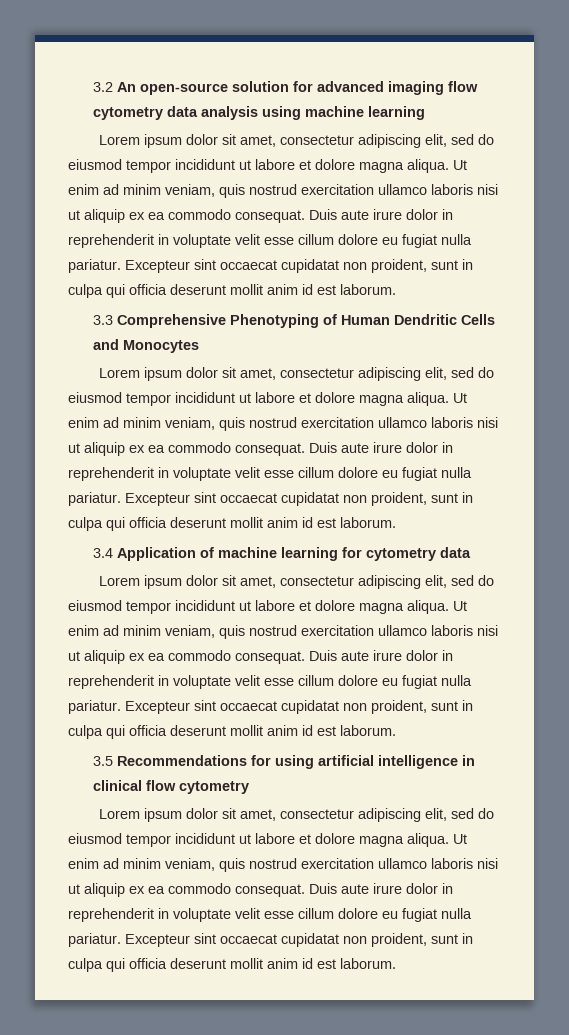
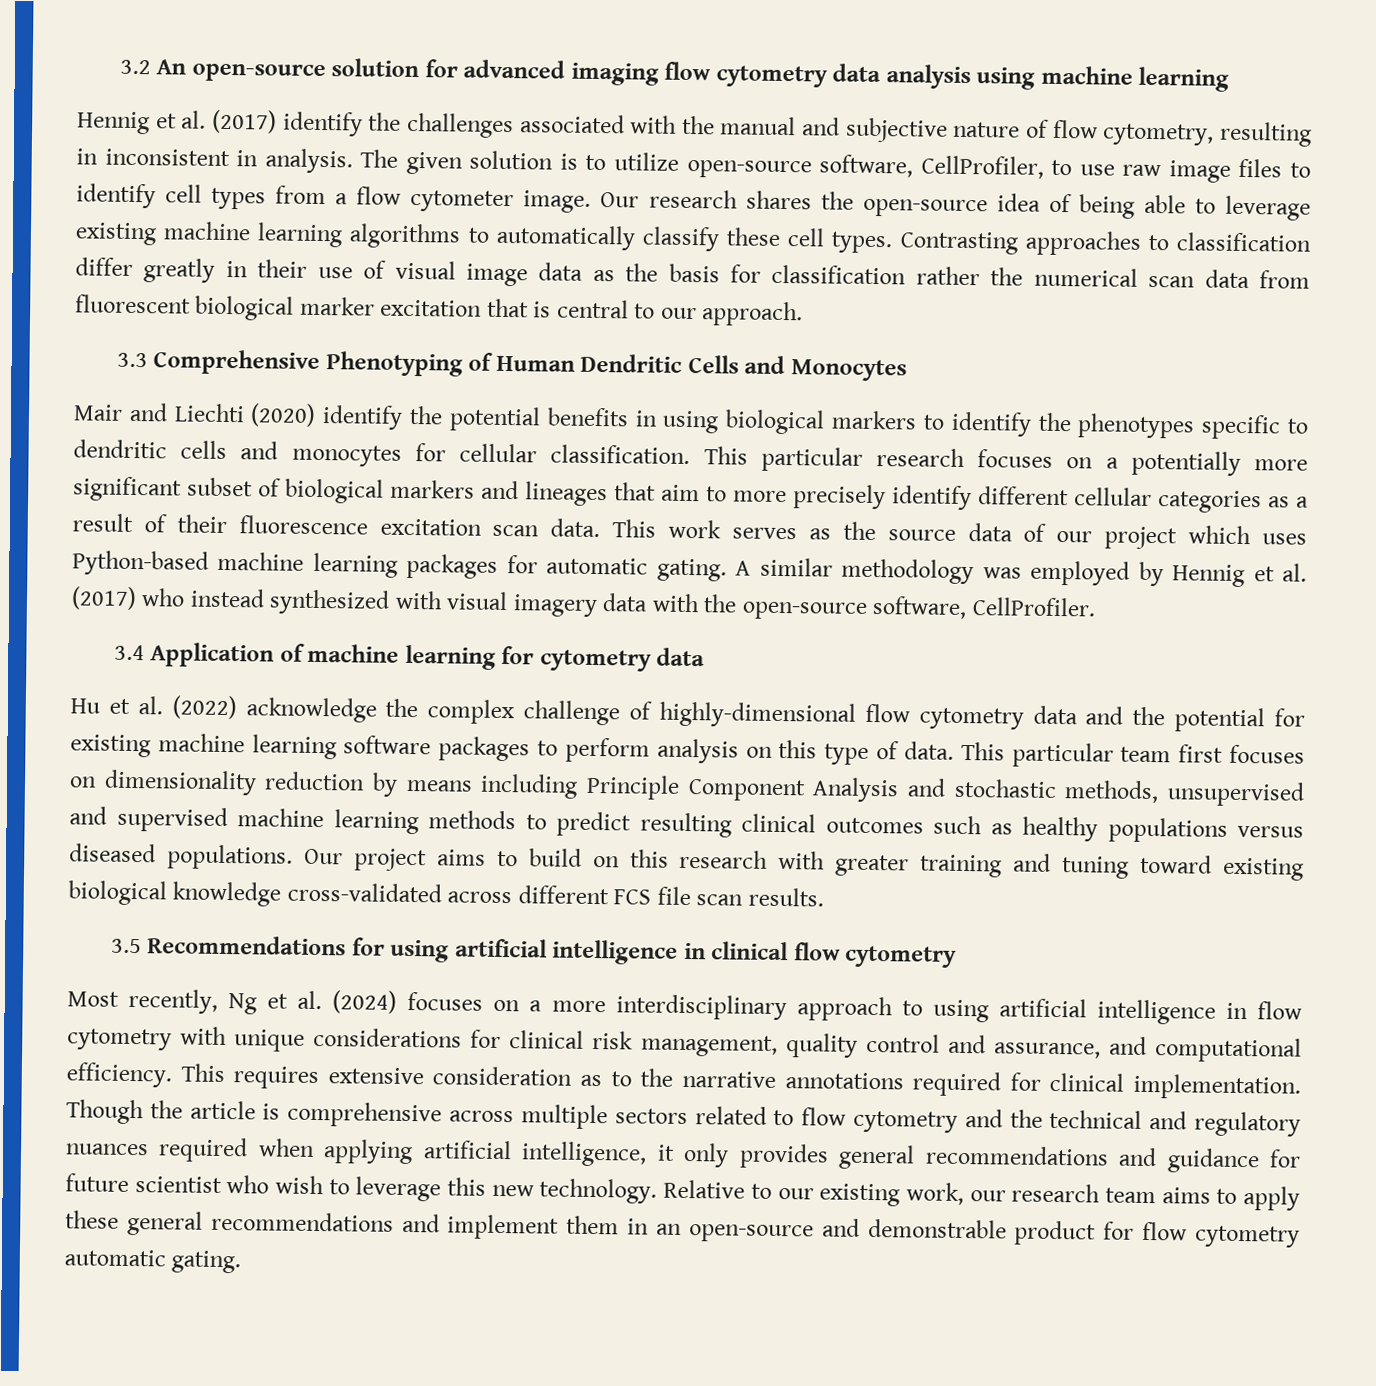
  3.2 An open-source solution for advanced imaging flow cytometry data analysis using machine learning
- Lorem ipsum dolor sit amet, consectetur adipiscing elit, sed do eiusmod tempor incididunt ut labore et dolore magna aliqua. Ut enim ad minim veniam, quis nostrud exercitation ullamco laboris nisi ut aliquip ex ea commodo consequat. Duis aute irure dolor in reprehenderit in voluptate velit esse cillum dolore eu fugiat nulla pariatur. Excepteur sint occaecat cupidatat non proident, sunt in culpa qui officia deserunt mollit anim id est laborum.
+ Hennig et al. (2017) identify the challenges associated with the manual and subjective nature of flow cytometry, resulting in inconsistent in analysis. The given solution is to utilize open-source software, CellProfiler, to use raw image files to identify cell types from a flow cytometer image. Our research shares the open-source idea of being able to leverage existing machine learning algorithms to automatically classify these cell types. Contrasting approaches to classification differ greatly in their use of visual image data as the basis for classification rather the numerical scan data from fluorescent biological marker excitation that is central to our approach.
  3.3 Comprehensive Phenotyping of Human Dendritic Cells and Monocytes
- Lorem ipsum dolor sit amet, consectetur adipiscing elit, sed do eiusmod tempor incididunt ut labore et dolore magna aliqua. Ut enim ad minim veniam, quis nostrud exercitation ullamco laboris nisi ut aliquip ex ea commodo consequat. Duis aute irure dolor in reprehenderit in voluptate velit esse cillum dolore eu fugiat nulla pariatur. Excepteur sint occaecat cupidatat non proident, sunt in culpa qui officia deserunt mollit anim id est laborum.
+ Mair and Liechti (2020) identify the potential benefits in using biological markers to identify the phenotypes specific to dendritic cells and monocytes for cellular classification. This particular research focuses on a potentially more significant subset of biological markers and lineages that aim to more precisely identify different cellular categories as a result of their fluorescence excitation scan data. This work serves as the source data of our project which uses Python-based machine learning packages for automatic gating. A similar methodology was employed by Hennig et al. (2017) who instead synthesized with visual imagery data with the open-source software, CellProfiler.
  3.4 Application of machine learning for cytometry data
- Lorem ipsum dolor sit amet, consectetur adipiscing elit, sed do eiusmod tempor incididunt ut labore et dolore magna aliqua. Ut enim ad minim veniam, quis nostrud exercitation ullamco laboris nisi ut aliquip ex ea commodo consequat. Duis aute irure dolor in reprehenderit in voluptate velit esse cillum dolore eu fugiat nulla pariatur. Excepteur sint occaecat cupidatat non proident, sunt in culpa qui officia deserunt mollit anim id est laborum.
+ Hu et al. (2022) acknowledge the complex challenge of highly-dimensional flow cytometry data and the potential for existing machine learning software packages to perform analysis on this type of data. This particular team first focuses on dimensionality reduction by means including Principle Component Analysis and stochastic methods, unsupervised and supervised machine learning methods to predict resulting clinical outcomes such as healthy populations versus diseased populations. Our project aims to build on this research with greater training and tuning toward existing biological knowledge cross-validated across different FCS file scan results.
  3.5 Recommendations for using artificial intelligence in clinical flow cytometry
- Lorem ipsum dolor sit amet, consectetur adipiscing elit, sed do eiusmod tempor incididunt ut labore et dolore magna aliqua. Ut enim ad minim veniam, quis nostrud exercitation ullamco laboris nisi ut aliquip ex ea commodo consequat. Duis aute irure dolor in reprehenderit in voluptate velit esse cillum dolore eu fugiat nulla pariatur. Excepteur sint occaecat cupidatat non proident, sunt in culpa qui officia deserunt mollit anim id est laborum.
+ Most recently, Ng et al. (2024) focuses on a more interdisciplinary approach to using artificial intelligence in flow cytometry with unique considerations for clinical risk management, quality control and assurance, and computational efficiency. This requires extensive consideration as to the narrative annotations required for clinical implementation. Though the article is comprehensive across multiple sectors related to flow cytometry and the technical and regulatory nuances required when applying artificial intelligence, it only provides general recommendations and guidance for future scientist who wish to leverage this new technology. Relative to our existing work, our research team aims to apply these general recommendations and implement them in an open-source and demonstrable product for flow cytometry automatic gating.

